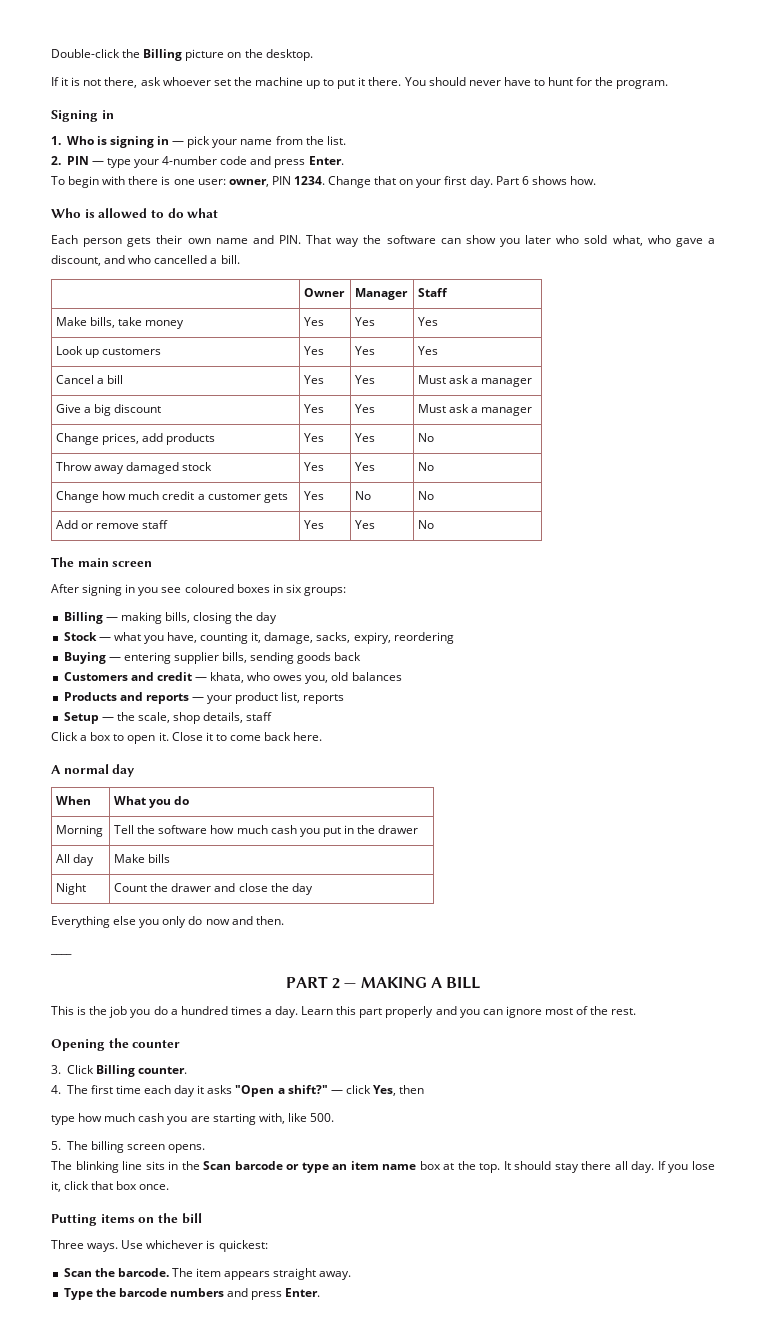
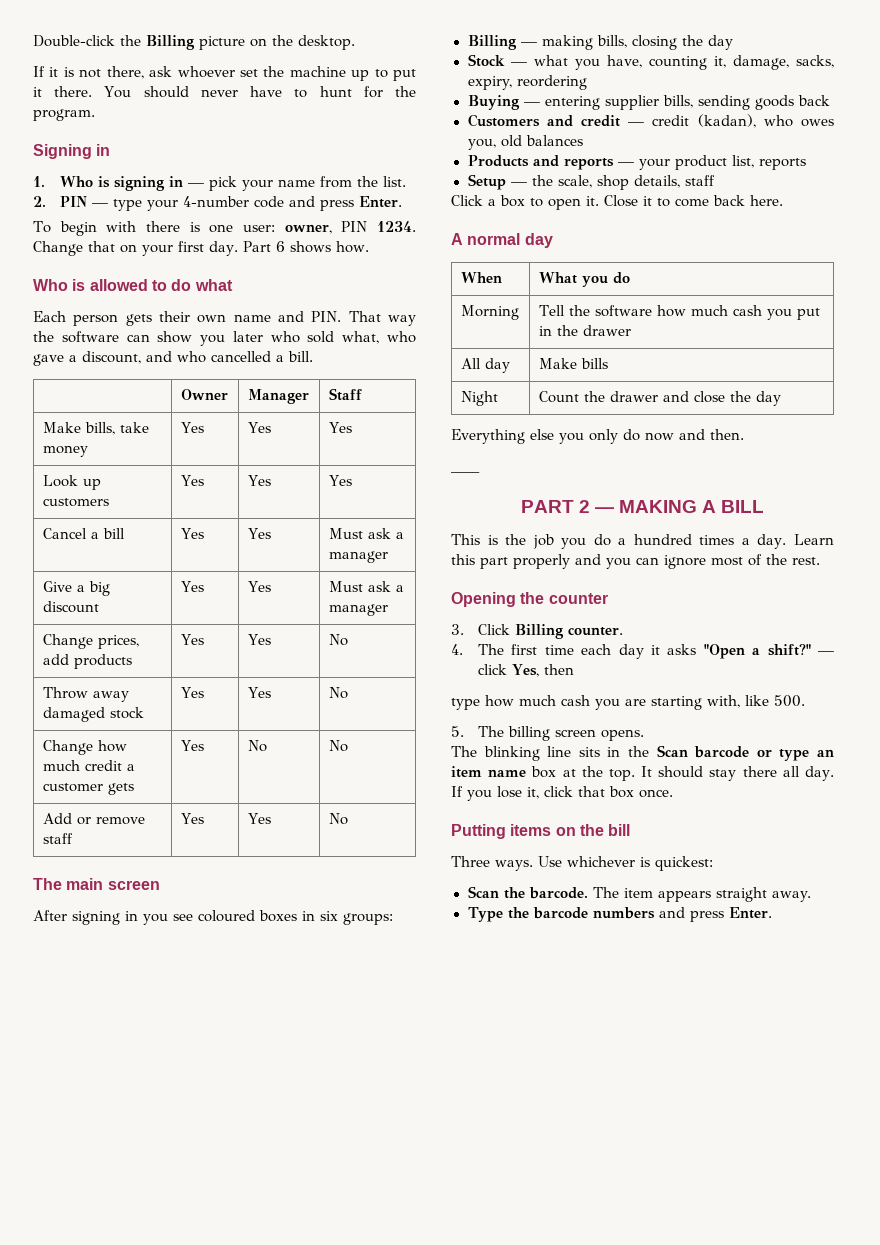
- Customers and credit — khata, who owes you, old balances
+ Customers and credit — credit (kadan), who owes you, old balances

